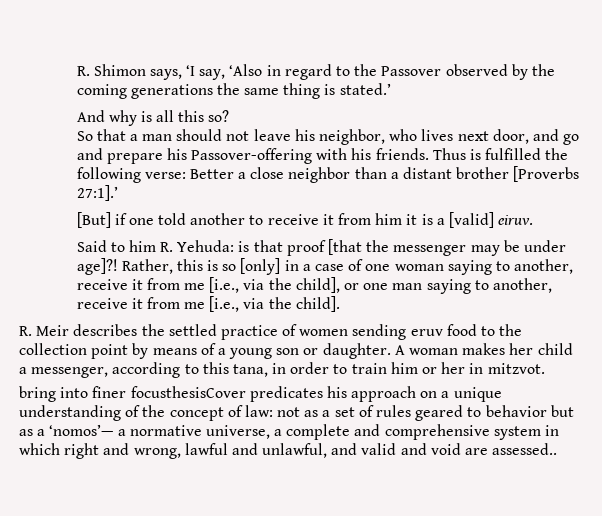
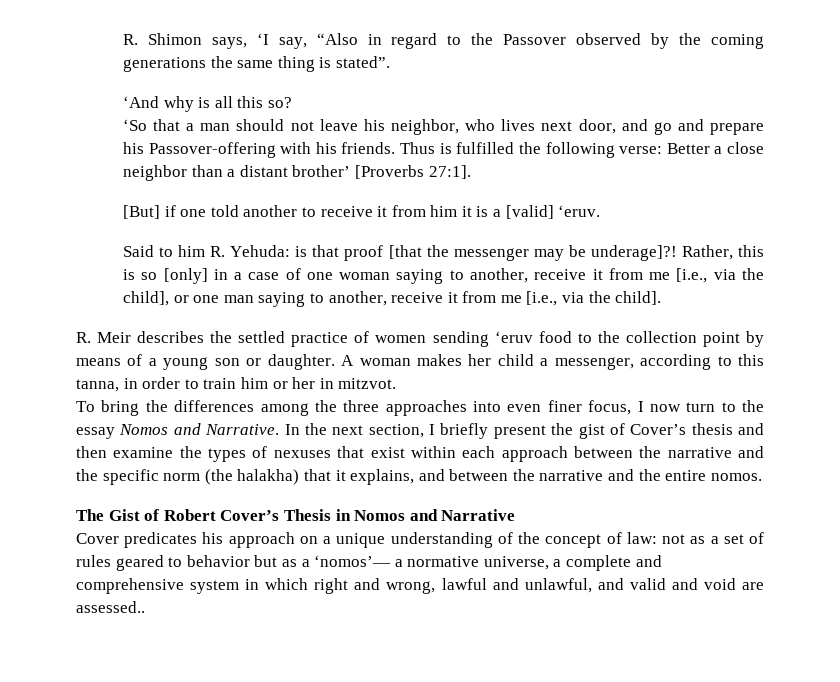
- R. Shimon says, ‘I say, ‘Also in regard to the Passover observed by the coming generations the same thing is stated.’
- And why is all this so?
+ R. Shimon says, ‘I say, “Also in regard to the Passover observed by the coming generations the same thing is stated”.
+ ‘And why is all this so?
- So that a man should not leave his neighbor, who lives next door, and go and prepare his Passover-offering with his friends.
+ ‘So that a man should not leave his neighbor, who lives next door, and go and prepare his Passover-offering with his friends.
- Thus is fulfilled the following verse: Better a close neighbor than a distant brother [Proverbs 27:1].’
+ Thus is fulfilled the following verse: Better a close neighbor than a distant brother’ [Proverbs 27:1].
- [But] if one told another to receive it from him it is a [valid] eiruv.
+ [But] if one told another to receive it from him it is a [valid] ‘eruv.
- Said to him R. Yehuda: is that proof [that the messenger may be under age]?!
+ Said to him R. Yehuda: is that proof [that the messenger may be underage]?!
- R. Meir describes the settled practice of women sending eruv food to the collection point by means of a young son or daughter.
+ R. Meir describes the settled practice of women sending ‘eruv food to the collection point by means of a young son or daughter.
- A woman makes her child a messenger, according to this tana, in order to train him or her in mitzvot.
+ A woman makes her child a messenger, according to this tanna, in order to train him or her in mitzvot.
- bring into finer focusthesisCover predicates his approach on a unique understanding of the concept of law: not as a set of rules geared to behavior but as a ‘nomos’— a normative universe, a complete and comprehensive system in which right and wrong, lawful and unlawful, and valid and void are assessed..
+ To bring the differences among the three approaches into even finer focus, I now turn to the essay Nomos and Narrative. In the next section, I briefly present the gist of Cover’s thesis and then examine the types of nexuses that exist within each approach between the narrative and the specific norm (the halakha) that it explains, and between the narrative and the entire nomos.
+ The Gist of Robert Cover’s Thesis in Nomos and Narrative
+ Cover predicates his approach on a unique understanding of the concept of law: not as a set of rules geared to behavior but as a ‘nomos’— a normative universe, a complete and comprehensive system in which right and wrong, lawful and unlawful, and valid and void are assessed..

